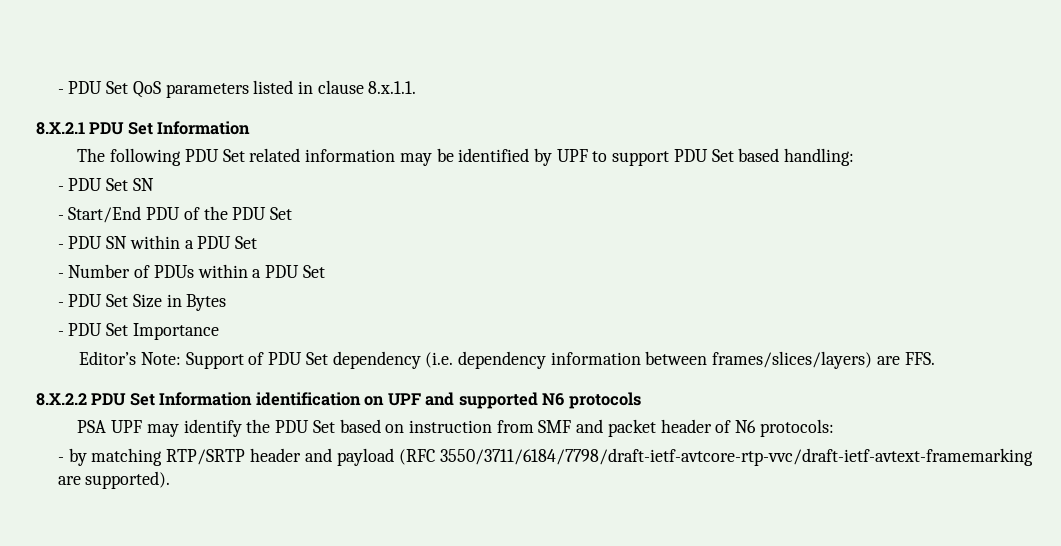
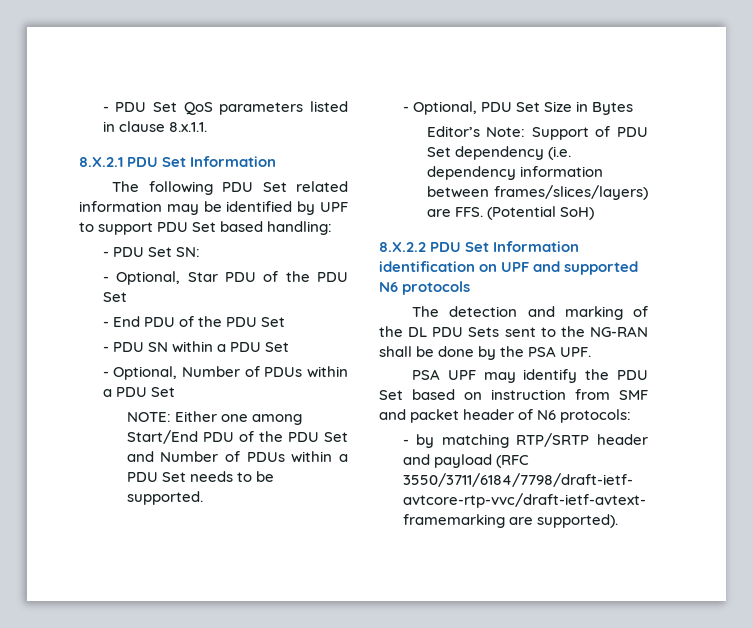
- - PDU Set SN
- - Start/End PDU of the PDU Set
+ - PDU Set SN:
+ - Optional, Star PDU of the PDU Set
+ - End PDU of the PDU Set
- - Number of PDUs within a PDU Set
- - PDU Set Size in Bytes
+ - Optional, Number of PDUs within a PDU Set
+ NOTE: Either one among Start/End PDU of the PDU Set and Number of PDUs within a PDU Set needs to be supported.
+ - Optional, PDU Set Size in Bytes
- - PDU Set Importance
- Editor’s Note: Support of PDU Set dependency (i.e. dependency information between frames/slices/layers) are FFS.
+ Editor’s Note: Support of PDU Set dependency (i.e. dependency information between frames/slices/layers) are FFS. (Potential SoH)
+ The detection and marking of the DL PDU Sets sent to the NG-RAN shall be done by the PSA UPF.

